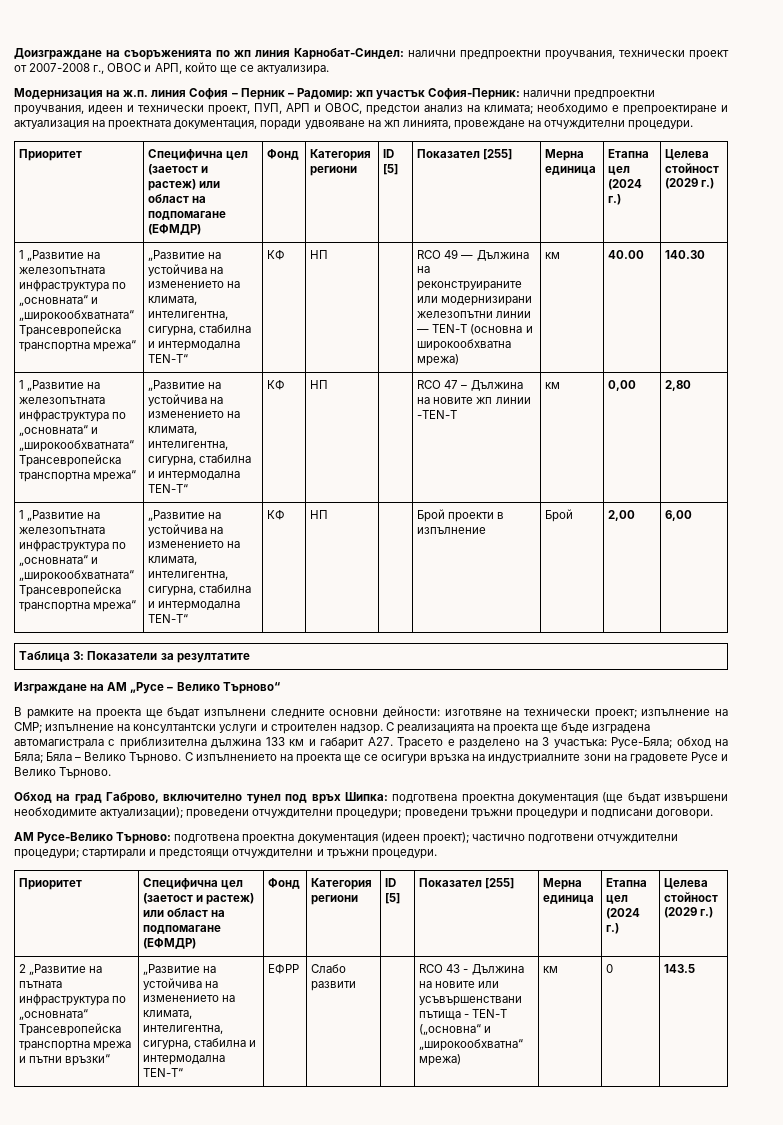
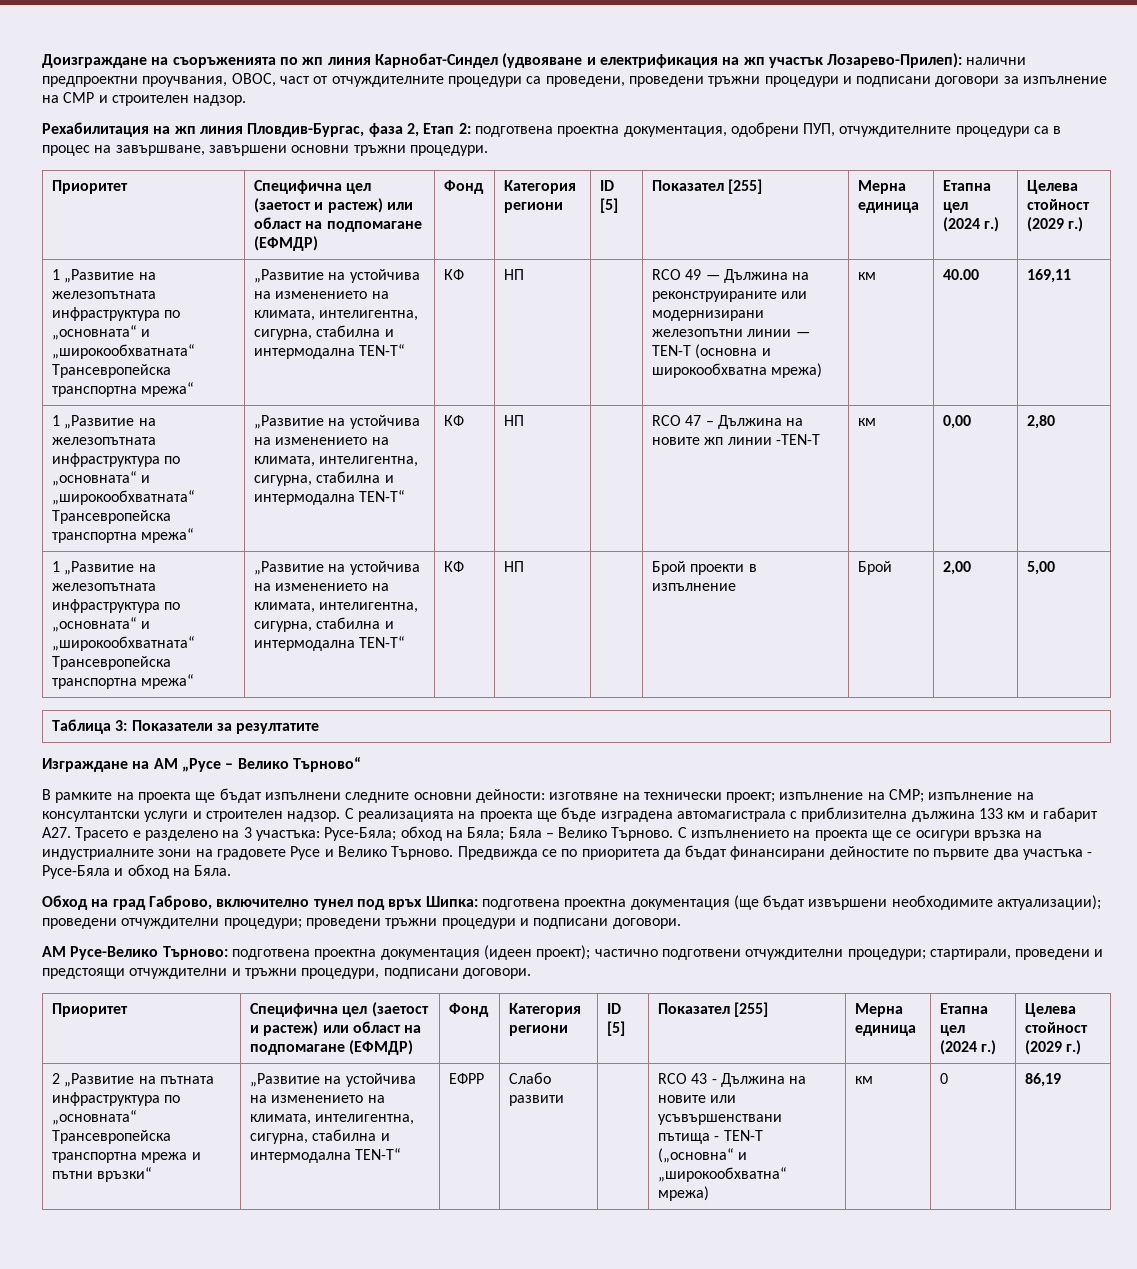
- Доизграждане на съоръженията по жп линия Карнобат-Синдел: налични предпроектни проучвания, технически проект от 2007-2008 г., ОВОС и АРП, който ще се актуализира.
- Модернизация на ж.п. линия София – Пeрник – Радомир: жп участък София-Перник: налични предпроектни проучвания, идеен и технически проект, ПУП, АРП и ОВОС, предстои анализ на климата; необходимо е препроектиране и актуализация на проектната документация, поради удвояване на жп линията, провеждане на отчуждителни процедури.
+ Доизграждане на съоръженията по жп линия Карнобат-Синдел (удвояване и електрификация на жп участък Лозарево-Прилеп): налични предпроектни проучвания, ОВОС, част от отчуждителните процедури са проведени, проведени тръжни процедури и подписани договори за изпълнение на СМР и строителен надзор.
+ Рехабилитация на жп линия Пловдив-Бургас, фаза 2, Етап 2: подготвена проектна документация, одобрени ПУП, отчуждителните процедури са в процес на завършване, завършени основни тръжни процедури.
- 140.30
+ 169,11
- 1 „Развитие на железопътната инфраструктура по „основната“ и „широкообхватната“ Трансевропейска транспортна мрежа“ | „Развитие на устойчива на изменението на климата, интелигентна, сигурна, стабилна и интермодална TEN-T“ | КФ | НП | | Брой проекти в изпълнение | Брой | 2,00 | 6,00
+ 1 „Развитие на железопътната инфраструктура по „основната“ и „широкообхватната“ Трансевропейска транспортна мрежа“ | „Развитие на устойчива на изменението на климата, интелигентна, сигурна, стабилна и интермодална TEN-T“ | КФ | НП | | Брой проекти в изпълнение | Брой | 2,00 | 5,00
+ Предвижда се по приоритета да бъдат финансирани дейностите по първите два участъка - Русе-Бяла и обход на Бяла.
- АМ Русе-Велико Търново: подготвена проектна документация (идеен проект); частично подготвени отчуждителни процедури; стартирали и предстоящи отчуждителни и тръжни процедури.
+ АМ Русе-Велико Търново: подготвена проектна документация (идеен проект); частично подготвени отчуждителни процедури; стартирали, проведени и предстоящи отчуждителни и тръжни процедури, подписани договори.
- 143.5
+ 86,19

